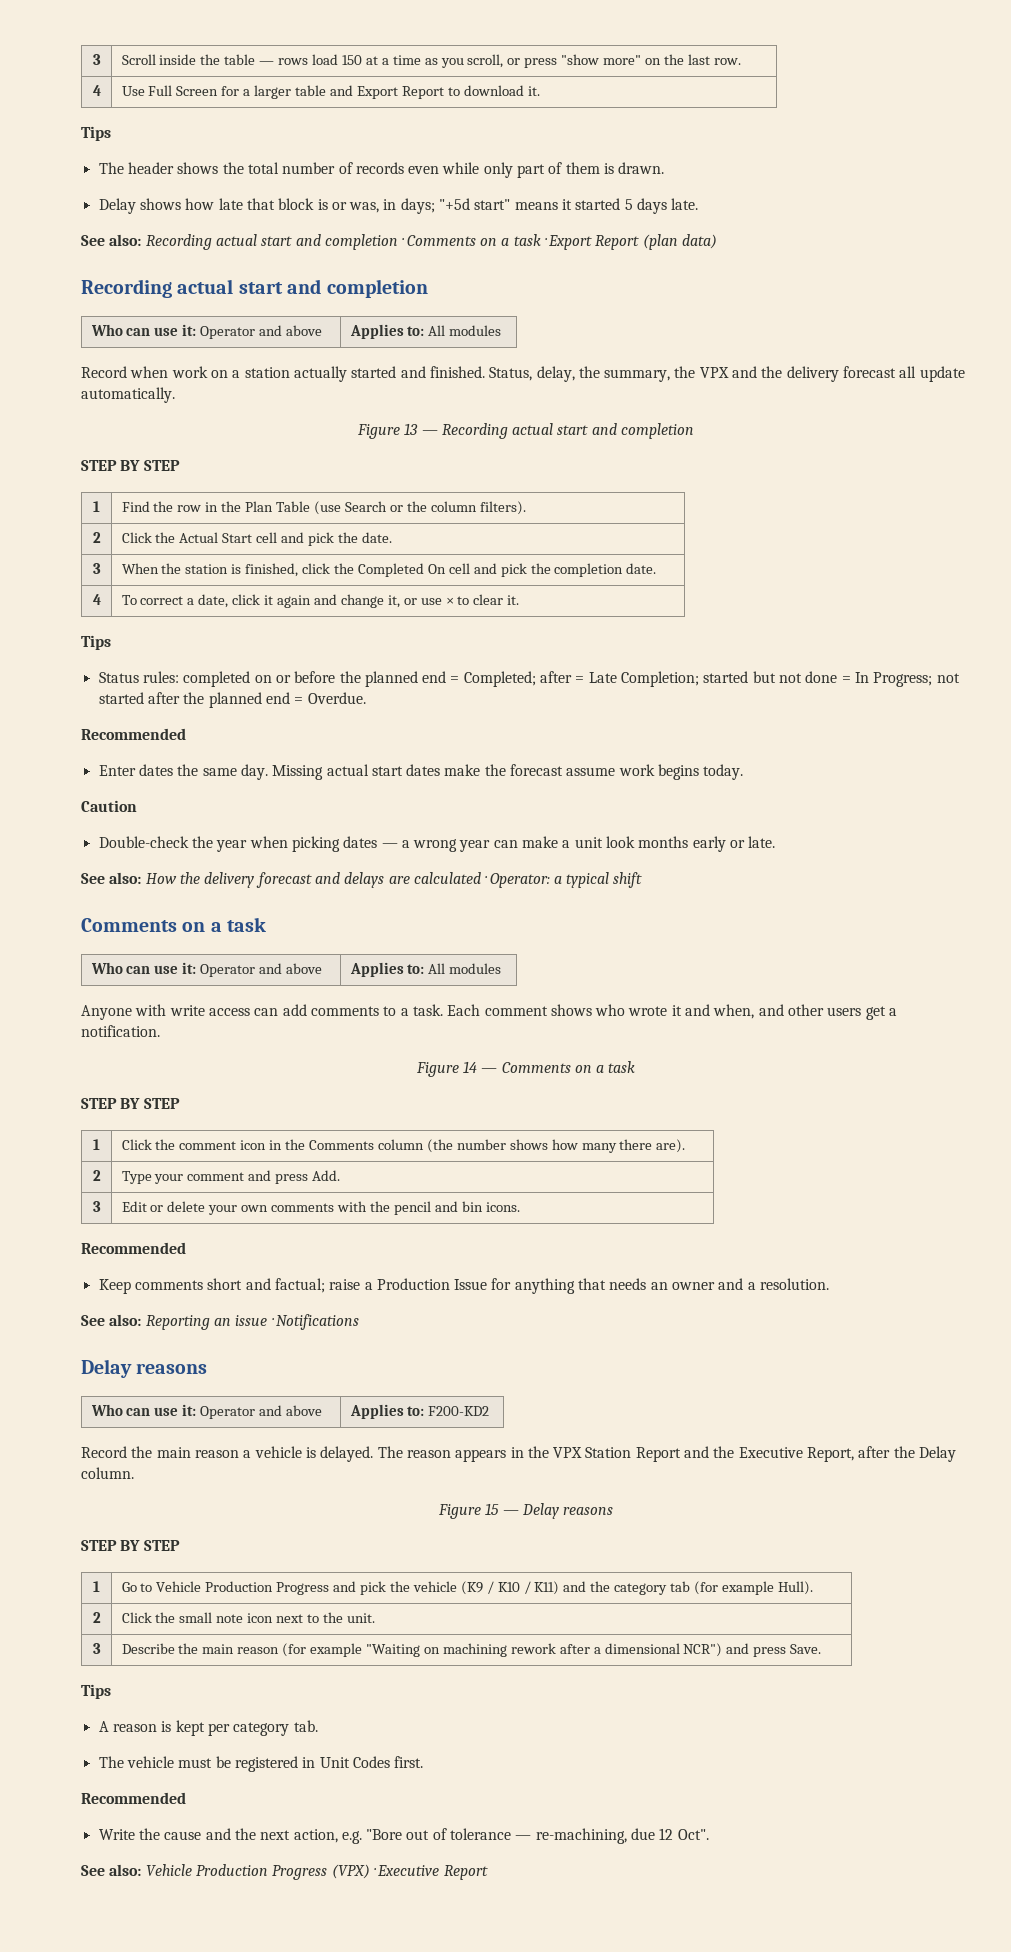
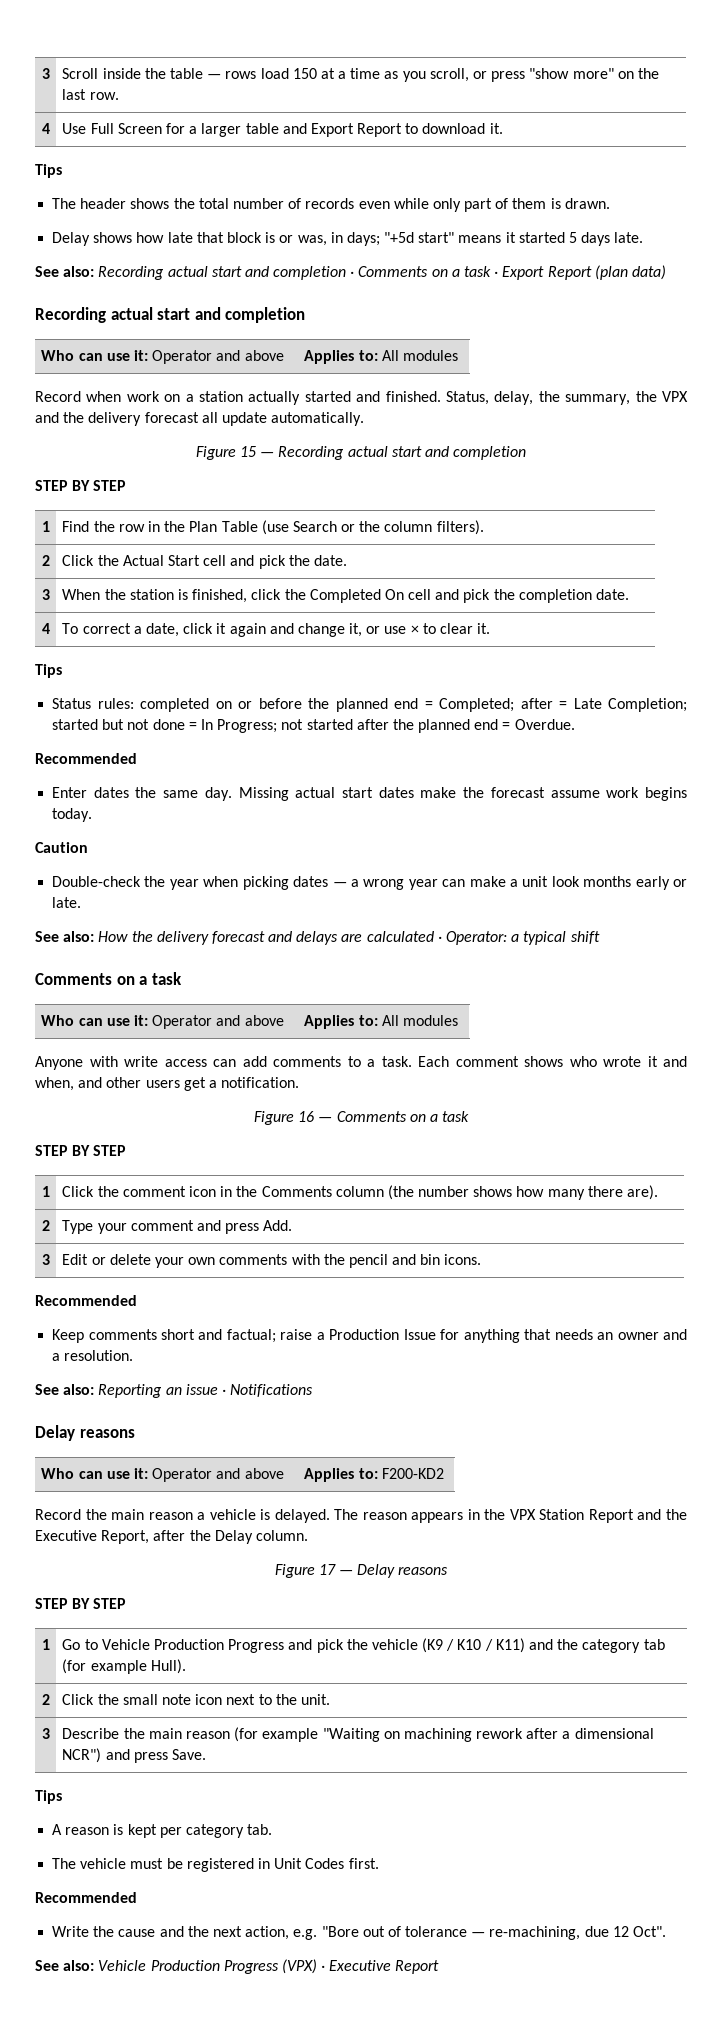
- Figure 13 — Recording actual start and completion
+ Figure 15 — Recording actual start and completion
- Figure 14 — Comments on a task
+ Figure 16 — Comments on a task
- Figure 15 — Delay reasons
+ Figure 17 — Delay reasons

